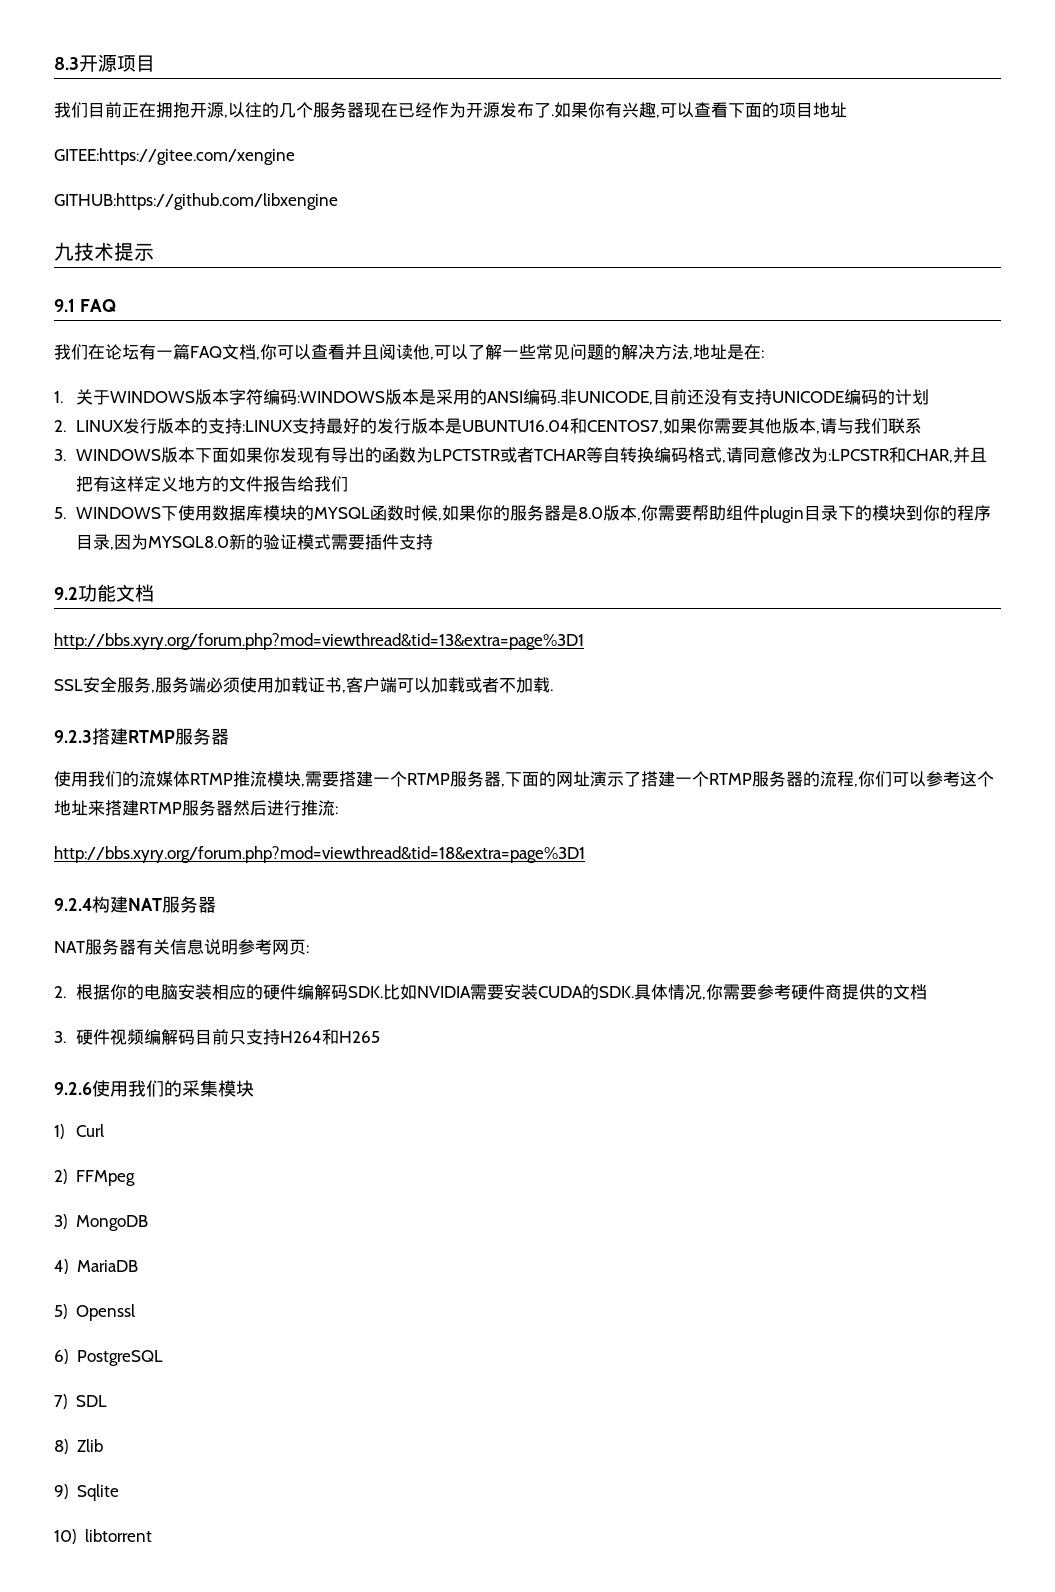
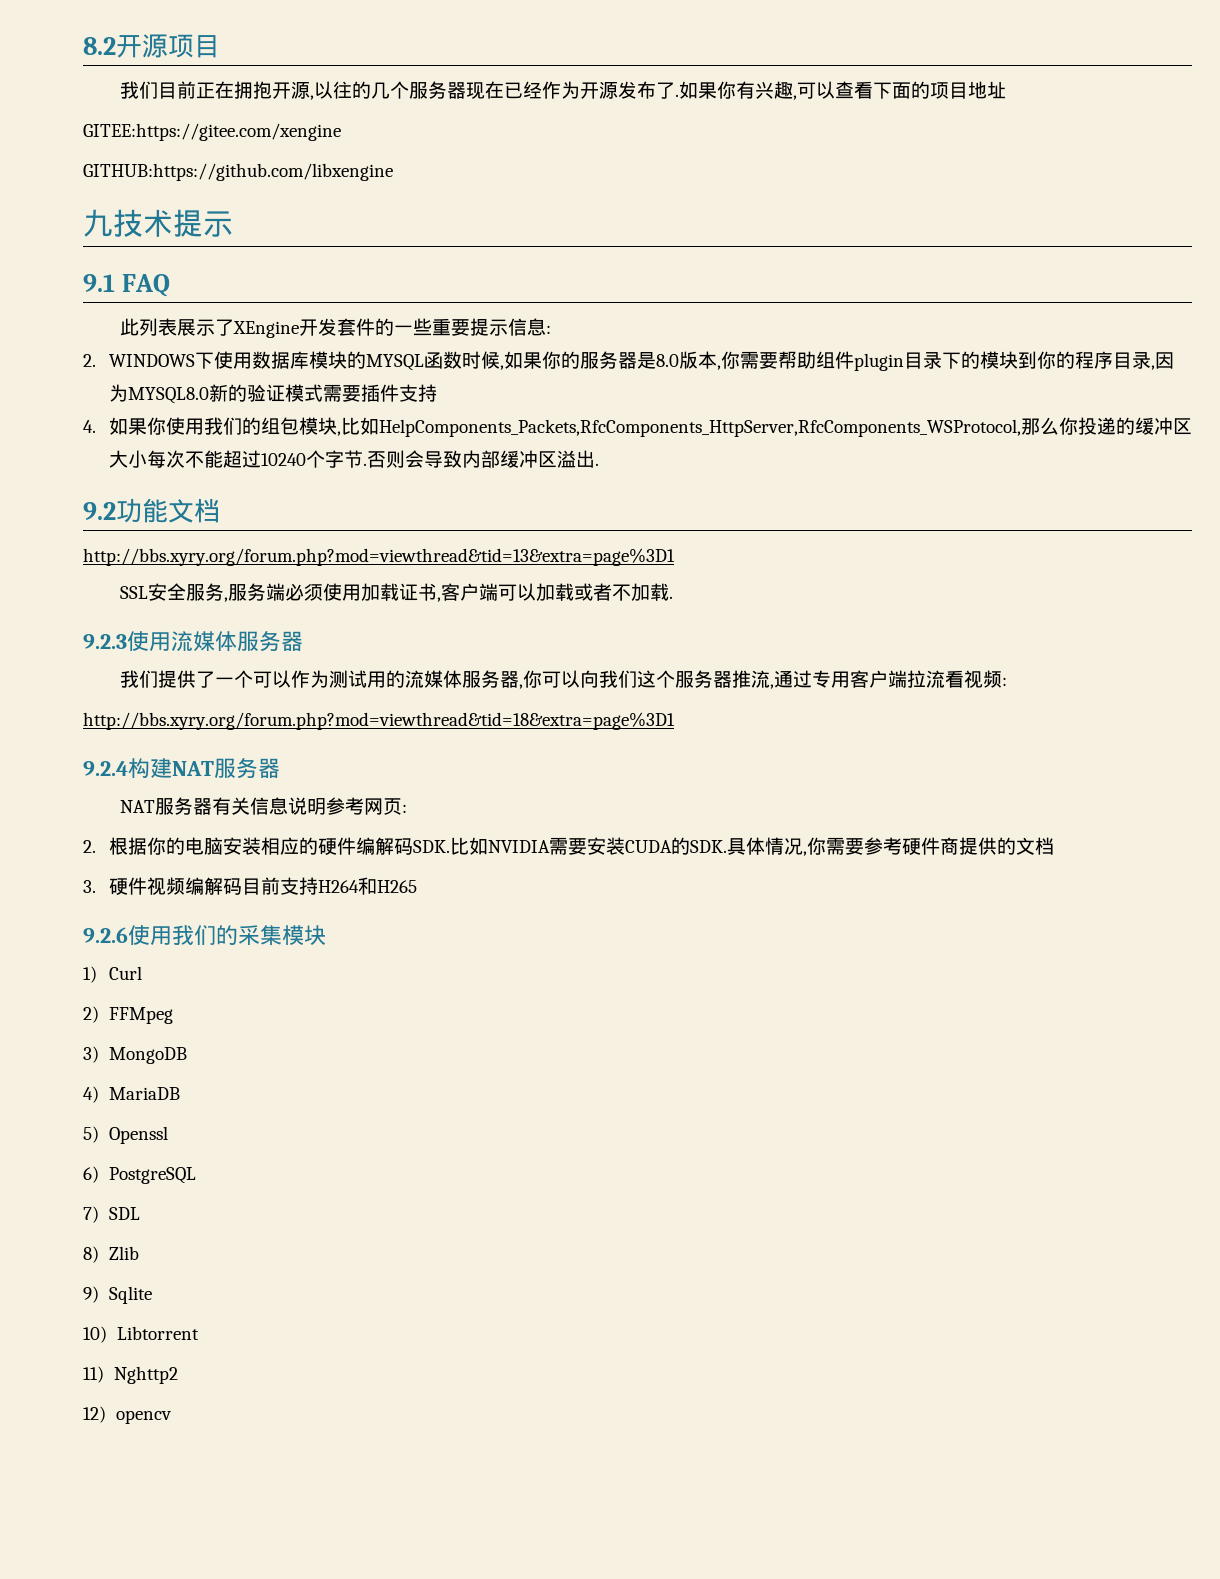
- 8.3开源项目
+ 8.2开源项目
- 我们在论坛有一篇FAQ文档,你可以查看并且阅读他,可以了解一些常见问题的解决方法,地址是在:
- 1.关于WINDOWS版本字符编码:WINDOWS版本是采用的ANSI编码.非UNICODE,目前还没有支持UNICODE编码的计划
- 2. LINUX发行版本的支持:LINUX支持最好的发行版本是UBUNTU16.04和CENTOS7,如果你需要其他版本,请与我们联系
- 3. WINDOWS版本下面如果你发现有导出的函数为LPCTSTR或者TCHAR等自转换编码格式,请同意修改为:LPCSTR和CHAR,并且把有这样定义地方的文件报告给我们
- 5. WINDOWS下使用数据库模块的MYSQL函数时候,如果你的服务器是8.0版本,你需要帮助组件plugin目录下的模块到你的程序目录,因为MYSQL8.0新的验证模式需要插件支持
+ 此列表展示了XEngine开发套件的一些重要提示信息:
+ 2. WINDOWS下使用数据库模块的MYSQL函数时候,如果你的服务器是8.0版本,你需要帮助组件plugin目录下的模块到你的程序目录,因为MYSQL8.0新的验证模式需要插件支持
+ 4.如果你使用我们的组包模块,比如HelpComponents_Packets,RfcComponents_HttpServer,RfcComponents_WSProtocol,那么你投递的缓冲区大小每次不能超过10240个字节.否则会导致内部缓冲区溢出.
- 9.2.3搭建RTMP服务器
- 使用我们的流媒体RTMP推流模块,需要搭建一个RTMP服务器,下面的网址演示了搭建一个RTMP服务器的流程,你们可以参考这个地址来搭建RTMP服务器然后进行推流:
+ 9.2.3使用流媒体服务器
+ 我们提供了一个可以作为测试用的流媒体服务器,你可以向我们这个服务器推流,通过专用客户端拉流看视频:
- 3.硬件视频编解码目前只支持H264和H265
+ 3.硬件视频编解码目前支持H264和H265
- 10) libtorrent
+ 10) Libtorrent
+ 11) Nghttp2
+ 12) opencv

